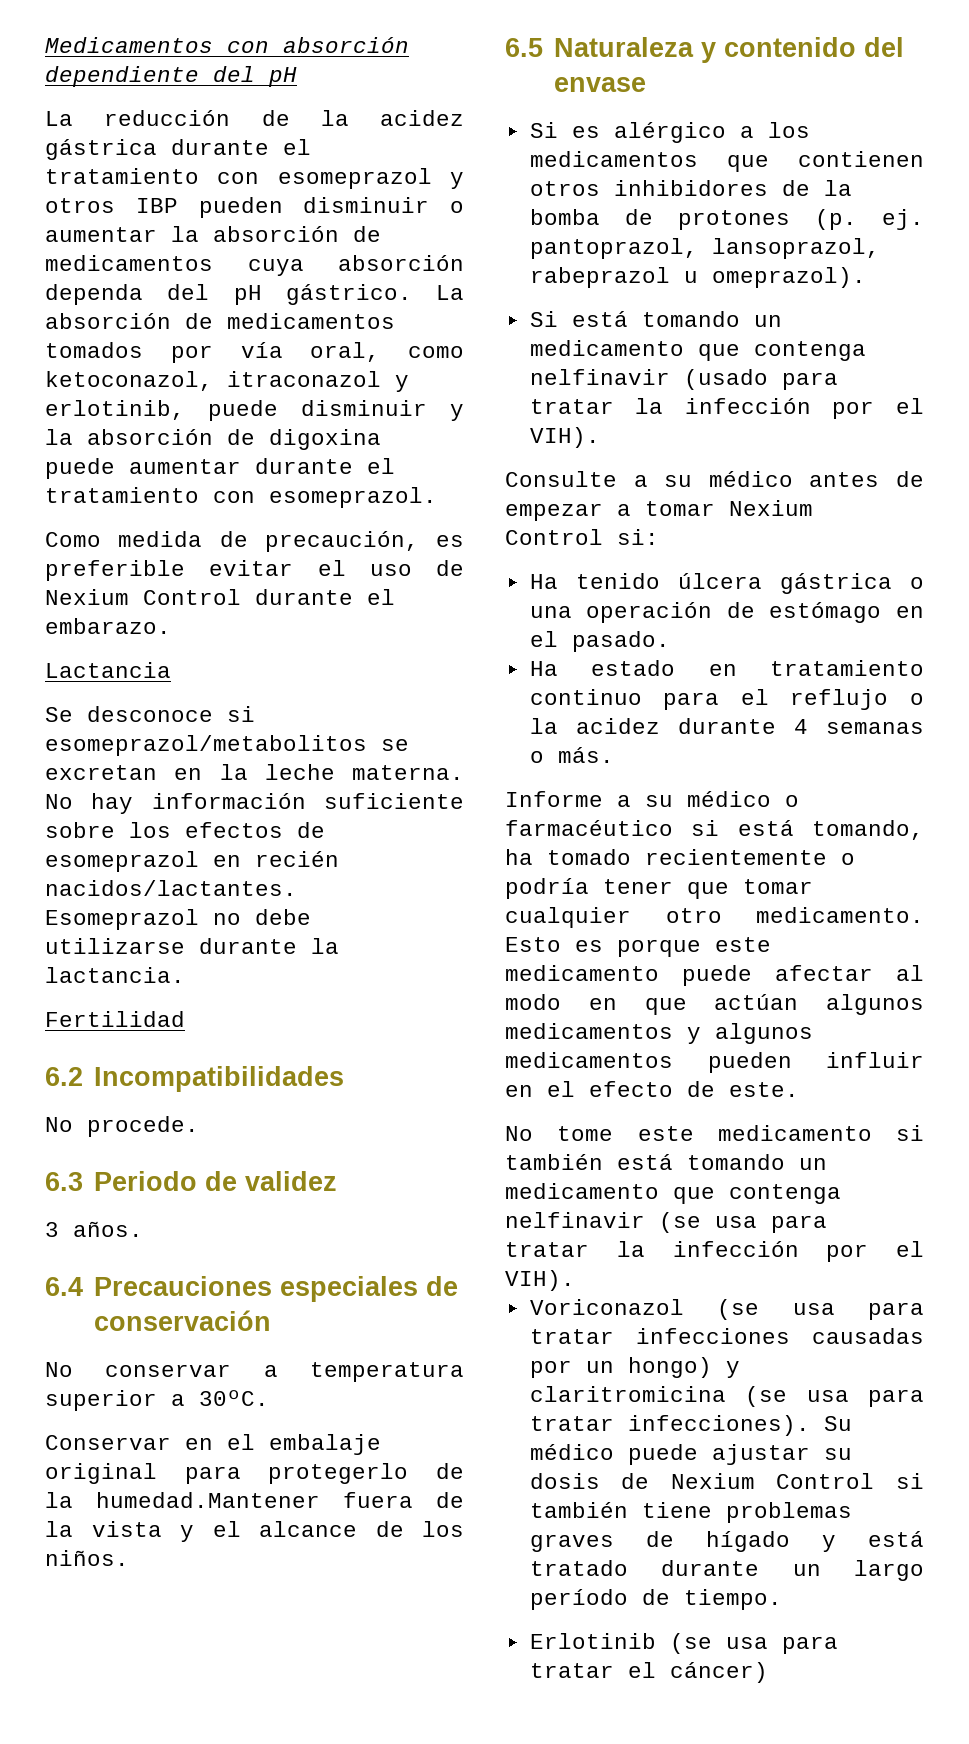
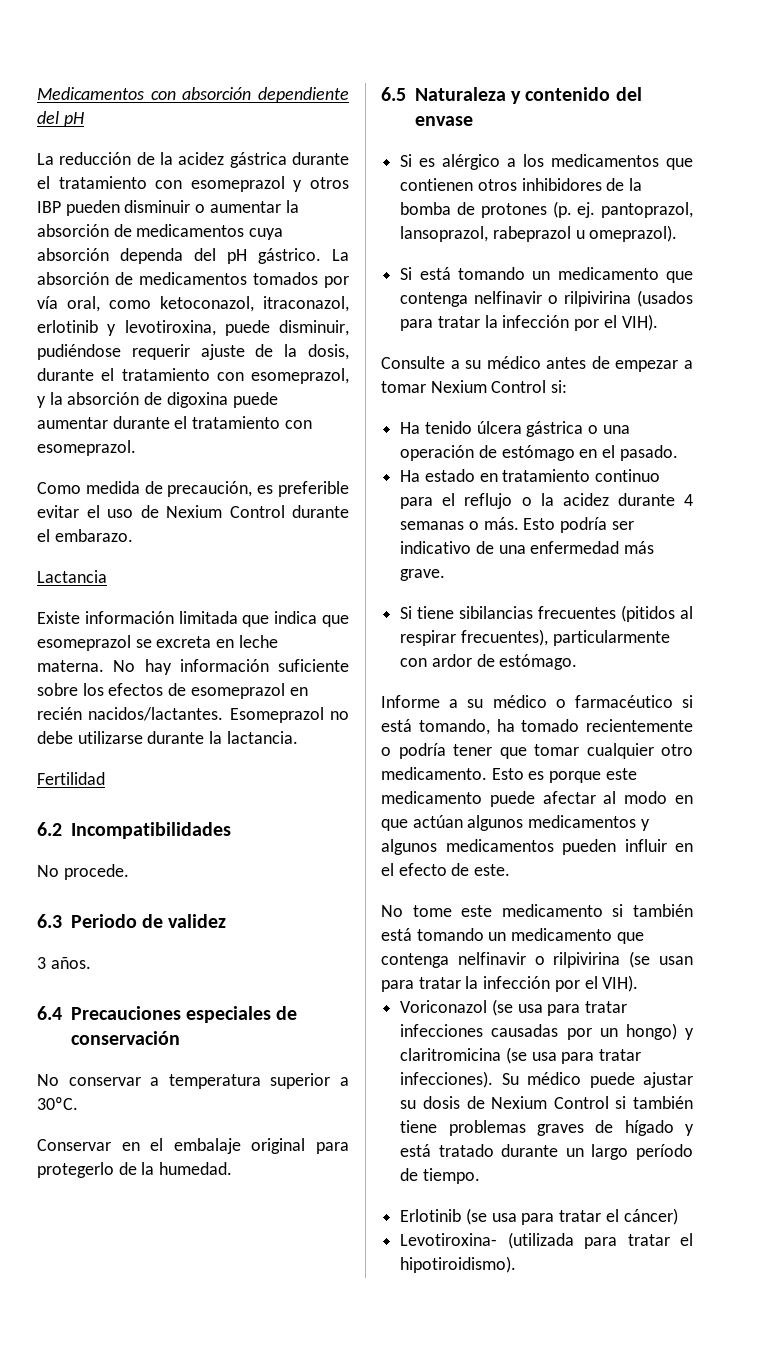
- La absorción de medicamentos tomados por vía oral, como ketoconazol, itraconazol y erlotinib, puede disminuir y la absorción de digoxina puede aumentar durante el tratamiento con esomeprazol.
+ La absorción de medicamentos tomados por vía oral, como ketoconazol, itraconazol, erlotinib y levotiroxina, puede disminuir, pudiéndose requerir ajuste de la dosis, durante el tratamiento con esomeprazol, y la absorción de digoxina puede aumentar durante el tratamiento con esomeprazol.
- Se desconoce si esomeprazol/metabolitos se excretan en la leche materna.
+ Existe información limitada que indica que esomeprazol se excreta en leche materna.
- Conservar en el embalaje original para protegerlo de la humedad.Mantener fuera de la vista y el alcance de los niños.
+ Conservar en el embalaje original para protegerlo de la humedad.
- Si está tomando un medicamento que contenga nelfinavir (usado para tratar la infección por el VIH).
+ Si está tomando un medicamento que contenga nelfinavir o rilpivirina (usados para tratar la infección por el VIH).
+ Esto podría ser indicativo de una enfermedad más grave.
+ Si tiene sibilancias frecuentes (pitidos al respirar frecuentes), particularmente con ardor de estómago.
- No tome este medicamento si también está tomando un medicamento que contenga nelfinavir (se usa para tratar la infección por el VIH).
+ No tome este medicamento si también está tomando un medicamento que contenga nelfinavir o rilpivirina (se usan para tratar la infección por el VIH).
+ Levotiroxina- (utilizada para tratar el hipotiroidismo).

